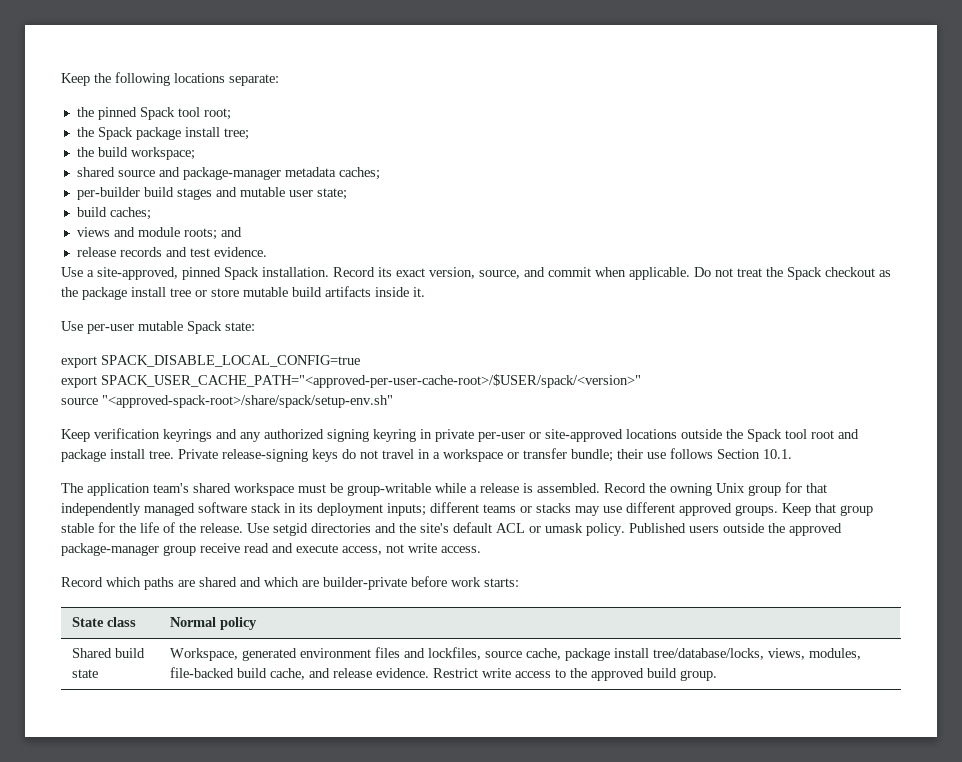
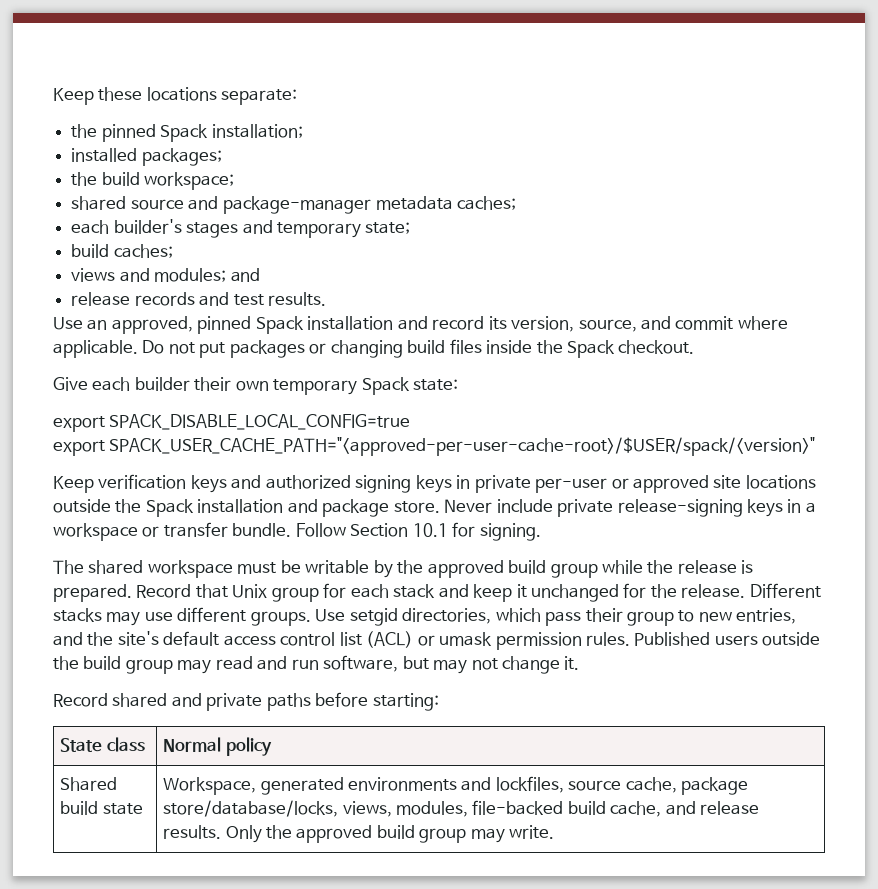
- Keep the following locations separate:
+ Keep these locations separate:
- the pinned Spack tool root;
- the Spack package install tree;
+ the pinned Spack installation;
+ installed packages;
- per-builder build stages and mutable user state;
+ each builder's stages and temporary state;
- views and module roots; and
+ views and modules; and
- release records and test evidence.
- Use a site-approved, pinned Spack installation. Record its exact version, source, and commit when applicable.
+ release records and test results.
+ Use an approved, pinned Spack installation and record its version, source, and commit where applicable.
- Do not treat the Spack checkout as the package install tree or store mutable build artifacts inside it.
- Use per-user mutable Spack state:
+ Do not put packages or changing build files inside the Spack checkout.
+ Give each builder their own temporary Spack state:
- source "<approved-spack-root>/share/spack/setup-env.sh"
- Keep verification keyrings and any authorized signing keyring in private per-user or site-approved locations outside the Spack tool root and package install tree. Private release-signing keys do not travel in a workspace or transfer bundle; their use follows Section 10.1.
+ Keep verification keys and authorized signing keys in private per-user or approved site locations outside the Spack installation and package store. Never include private release-signing keys in a workspace or transfer bundle. Follow Section 10.1 for signing.
- The application team's shared workspace must be group-writable while a release is assembled. Record the owning Unix group for that independently managed software stack in its deployment inputs; different teams or stacks may use different approved groups. Keep that group stable for the life of the release. Use setgid directories and the site's default ACL or umask policy. Published users outside the approved package-manager group receive read and execute access, not write access.
- Record which paths are shared and which are builder-private before work starts:
+ The shared workspace must be writable by the approved build group while the release is prepared. Record that Unix group for each stack and keep it unchanged for the release. Different stacks may use different groups. Use setgid directories, which pass their group to new entries, and the site's default access control list (ACL) or umask permission rules. Published users outside the build group may read and run software, but may not change it.
+ Record shared and private paths before starting:
- Shared build state | Workspace, generated environment files and lockfiles, source cache, package install tree/database/locks, views, modules, file-backed build cache, and release evidence. Restrict write access to the approved build group.
+ Shared build state | Workspace, generated environments and lockfiles, source cache, package store/database/locks, views, modules, file-backed build cache, and release results. Only the approved build group may write.

